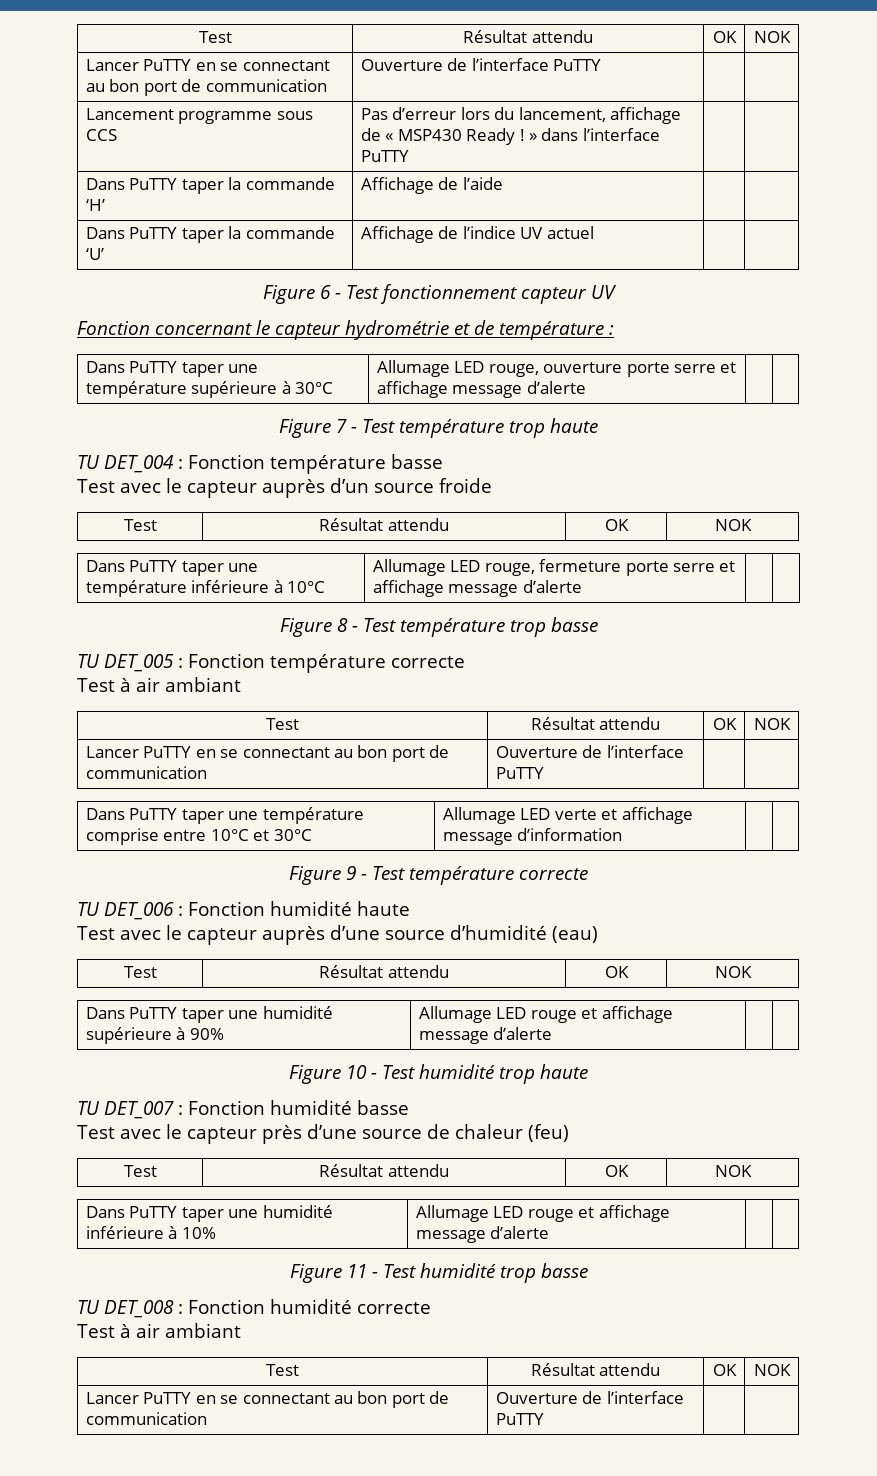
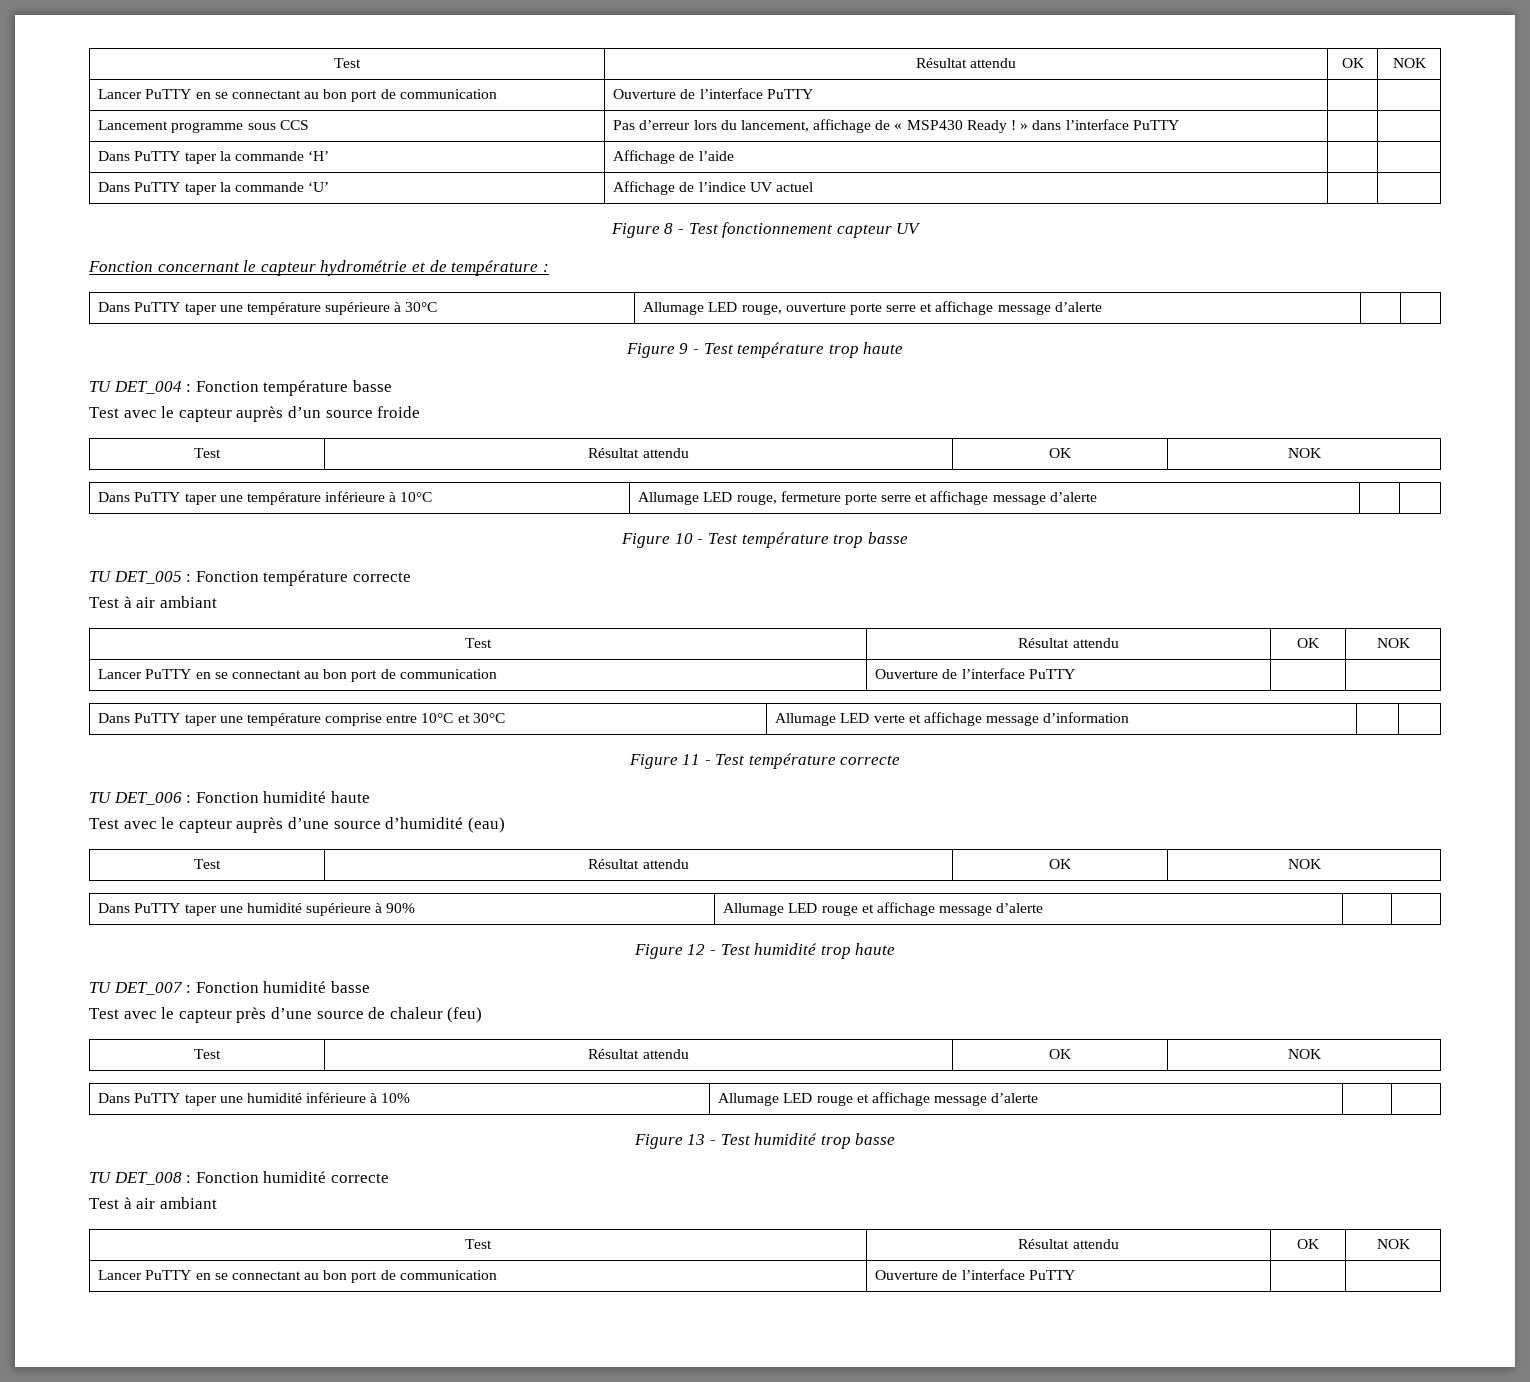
- Figure 6 - Test fonctionnement capteur UV
+ Figure 8 - Test fonctionnement capteur UV
- Figure 7 - Test température trop haute
+ Figure 9 - Test température trop haute
- Figure 8 - Test température trop basse
+ Figure 10 - Test température trop basse
- Figure 9 - Test température correcte
+ Figure 11 - Test température correcte
- Figure 10 - Test humidité trop haute
+ Figure 12 - Test humidité trop haute
- Figure 11 - Test humidité trop basse
+ Figure 13 - Test humidité trop basse

